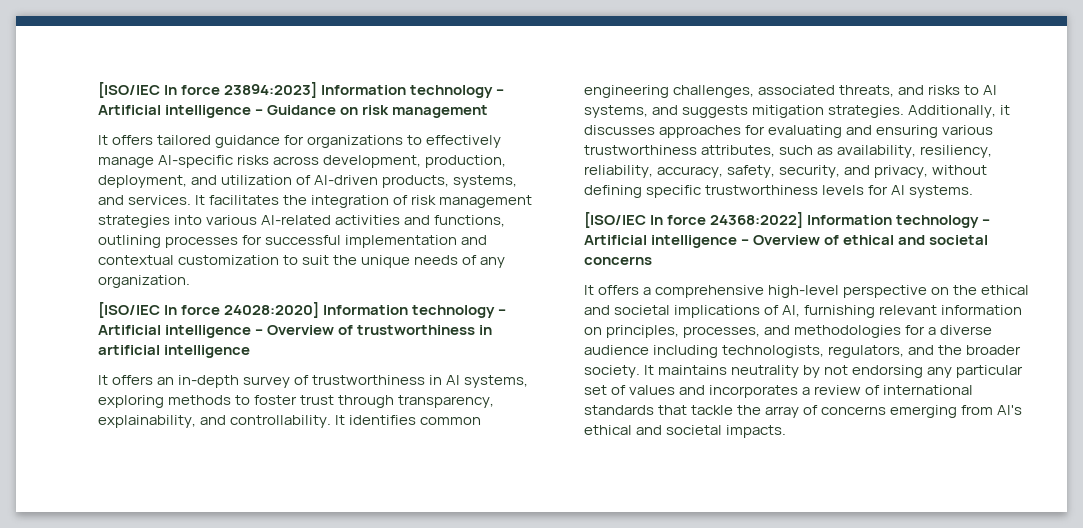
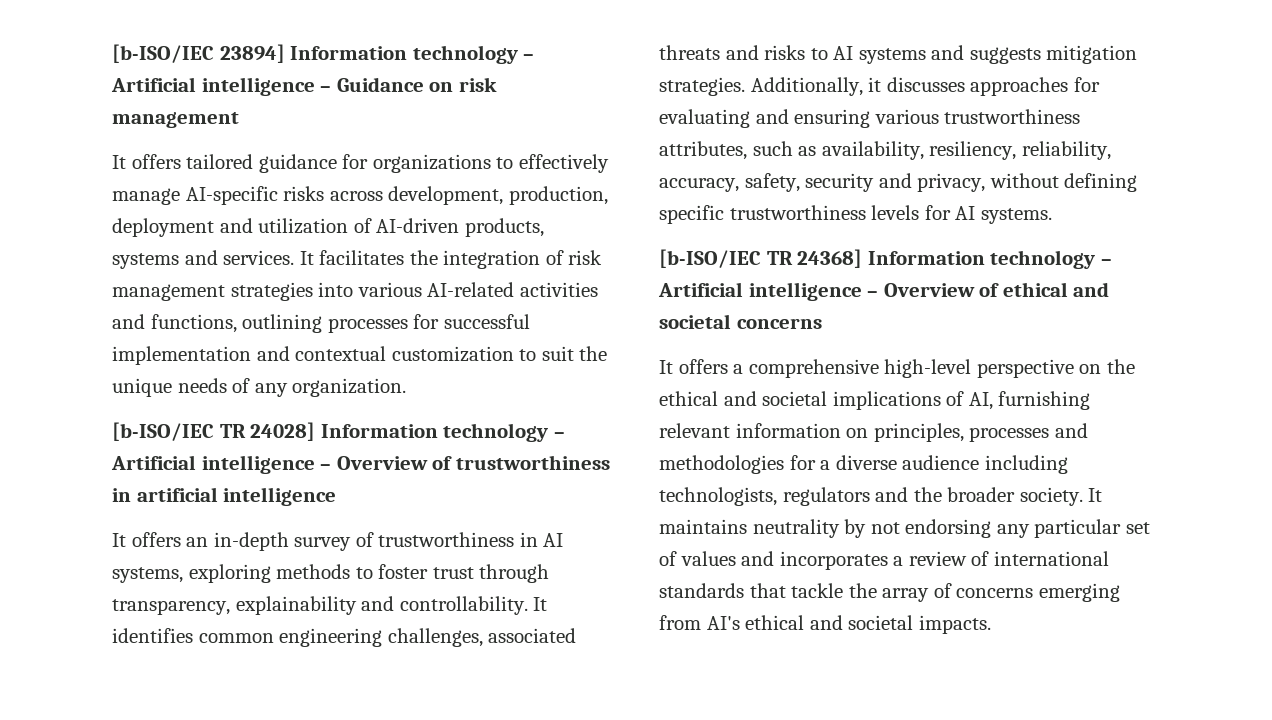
- [ISO/IEC In force 23894:2023] Information technology – Artificial intelligence – Guidance on risk management
+ [b-ISO/IEC 23894] Information technology – Artificial intelligence – Guidance on risk management
- It offers tailored guidance for organizations to effectively manage AI-specific risks across development, production, deployment, and utilization of AI-driven products, systems, and services.
+ It offers tailored guidance for organizations to effectively manage AI-specific risks across development, production, deployment and utilization of AI-driven products, systems and services.
- [ISO/IEC In force 24028:2020] Information technology – Artificial intelligence – Overview of trustworthiness in artificial intelligence
+ [b-ISO/IEC TR 24028] Information technology – Artificial intelligence – Overview of trustworthiness in artificial intelligence
- It offers an in-depth survey of trustworthiness in AI systems, exploring methods to foster trust through transparency, explainability, and controllability.
+ It offers an in-depth survey of trustworthiness in AI systems, exploring methods to foster trust through transparency, explainability and controllability.
- It identifies common engineering challenges, associated threats, and risks to AI systems, and suggests mitigation strategies.
+ It identifies common engineering challenges, associated threats and risks to AI systems and suggests mitigation strategies.
- Additionally, it discusses approaches for evaluating and ensuring various trustworthiness attributes, such as availability, resiliency, reliability, accuracy, safety, security, and privacy, without defining specific trustworthiness levels for AI systems.
+ Additionally, it discusses approaches for evaluating and ensuring various trustworthiness attributes, such as availability, resiliency, reliability, accuracy, safety, security and privacy, without defining specific trustworthiness levels for AI systems.
- [ISO/IEC In force 24368:2022] Information technology – Artificial intelligence – Overview of ethical and societal concerns
+ [b-ISO/IEC TR 24368] Information technology – Artificial intelligence – Overview of ethical and societal concerns
- It offers a comprehensive high-level perspective on the ethical and societal implications of AI, furnishing relevant information on principles, processes, and methodologies for a diverse audience including technologists, regulators, and the broader society.
+ It offers a comprehensive high-level perspective on the ethical and societal implications of AI, furnishing relevant information on principles, processes and methodologies for a diverse audience including technologists, regulators and the broader society.

